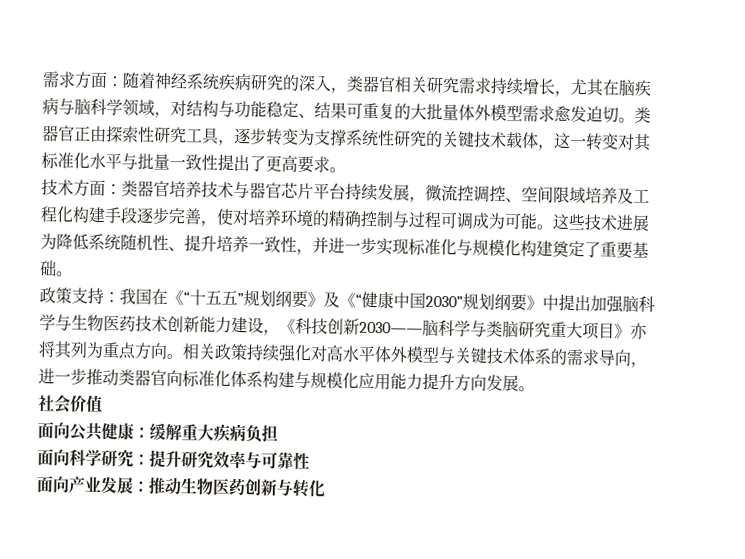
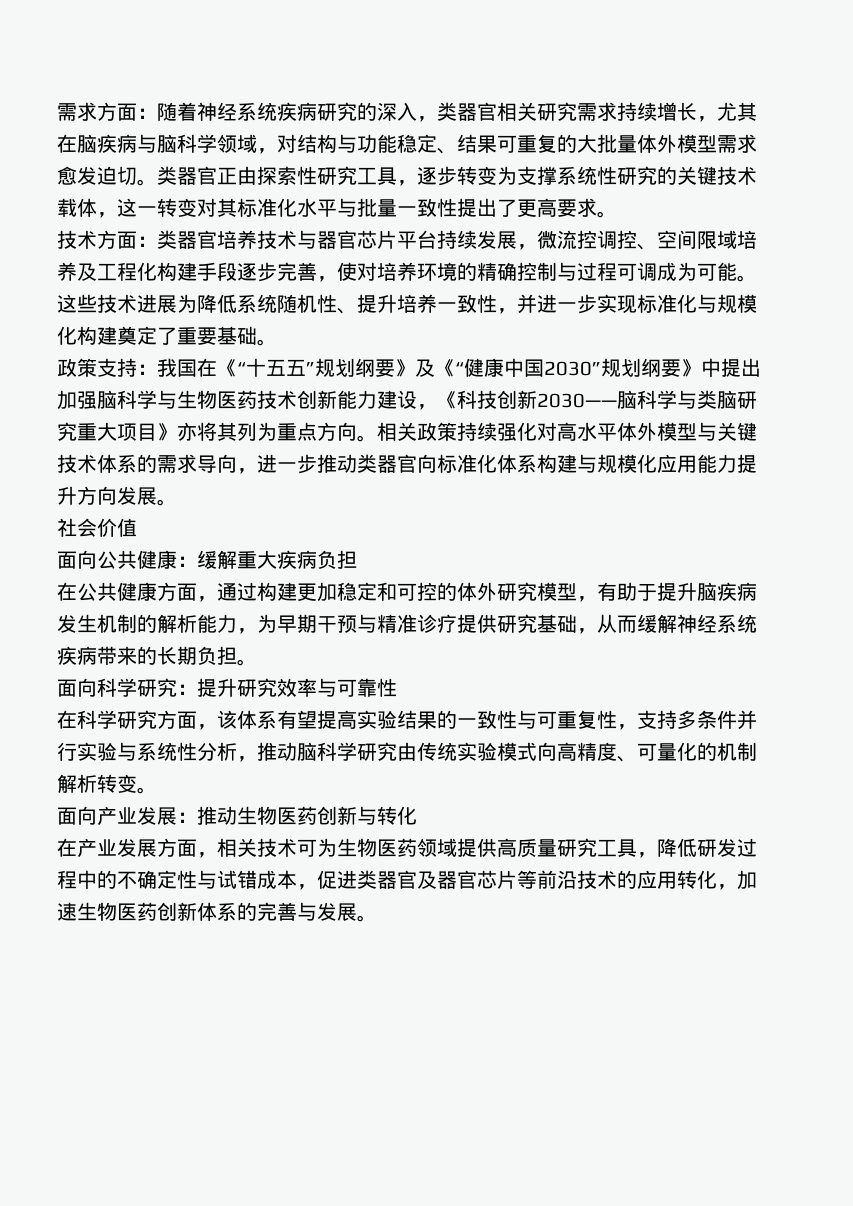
+ 在公共健康方面，通过构建更加稳定和可控的体外研究模型，有助于提升脑疾病发生机制的解析能力，为早期干预与精准诊疗提供研究基础，从而缓解神经系统疾病带来的长期负担。
+ 在科学研究方面，该体系有望提高实验结果的一致性与可重复性，支持多条件并行实验与系统性分析，推动脑科学研究由传统实验模式向高精度、可量化的机制解析转变。
+ 在产业发展方面，相关技术可为生物医药领域提供高质量研究工具，降低研发过程中的不确定性与试错成本，促进类器官及器官芯片等前沿技术的应用转化，加速生物医药创新体系的完善与发展。

